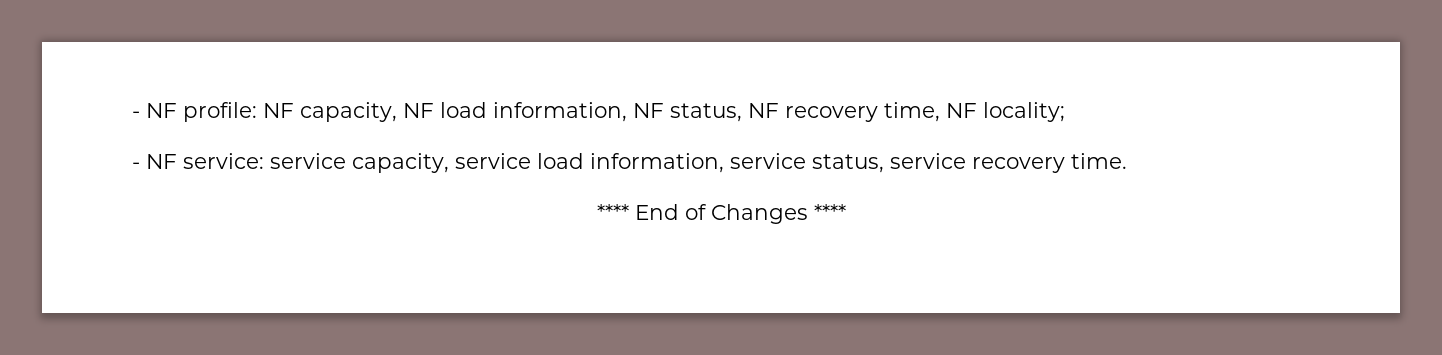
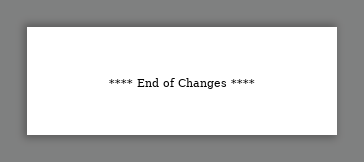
- - NF profile: NF capacity, NF load information, NF status, NF recovery time, NF locality;
- - NF service: service capacity, service load information, service status, service recovery time.

